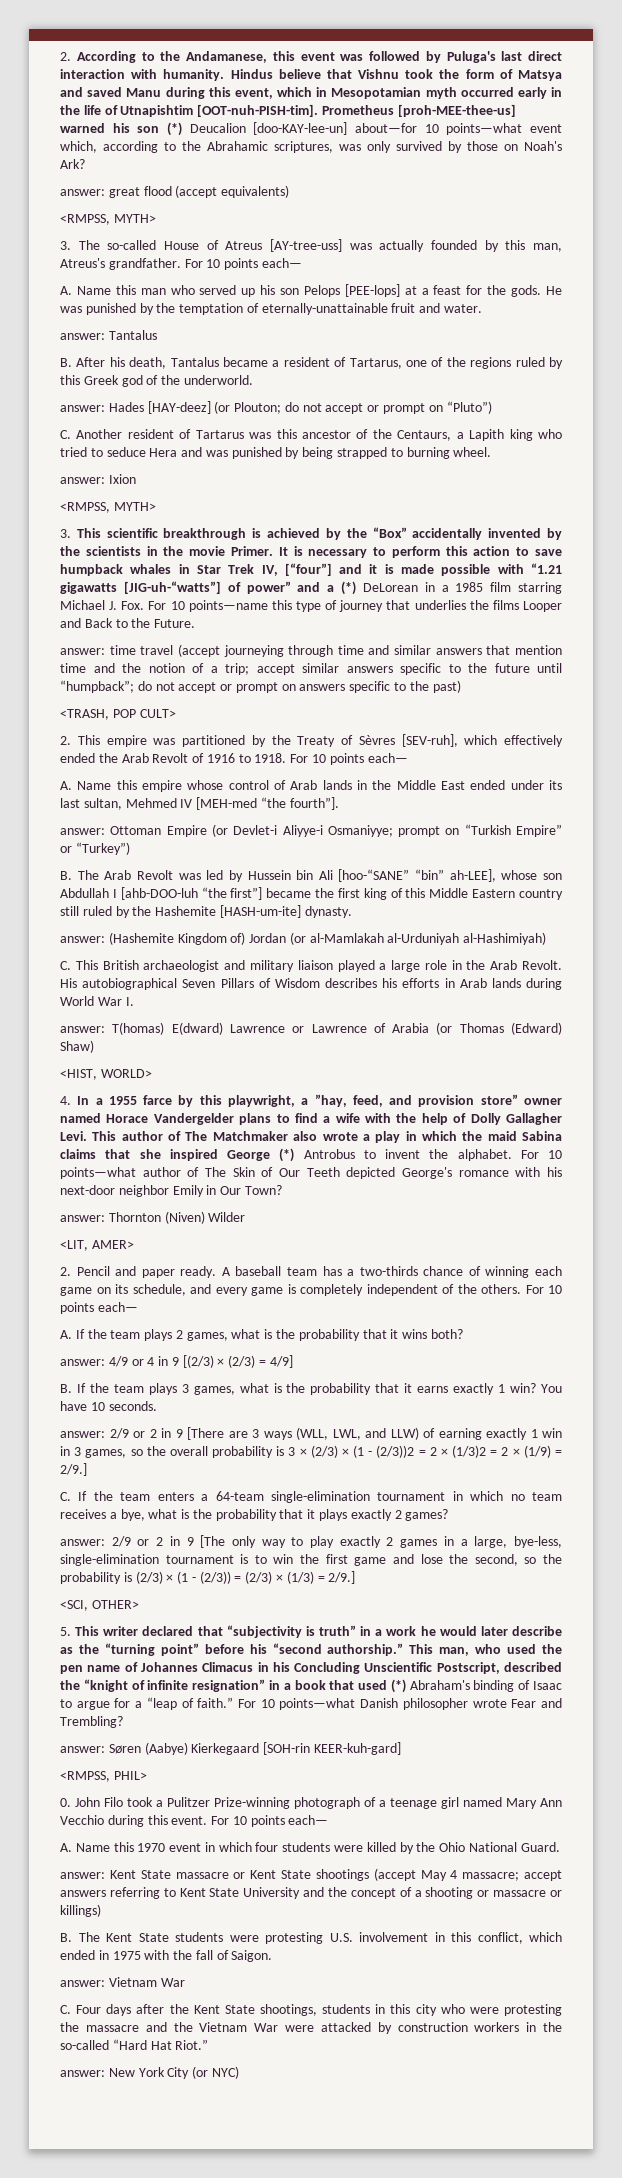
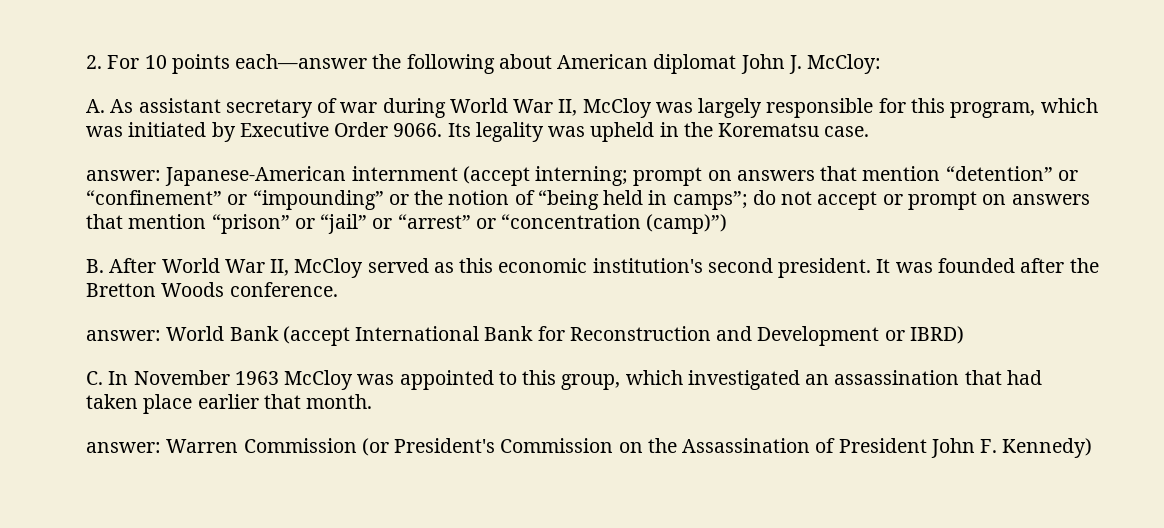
- 2. According to the Andamanese, this event was followed by Puluga's last direct interaction with humanity. Hindus believe that Vishnu took the form of Matsya and saved Manu during this event, which in Mesopotamian myth occurred early in the life of Utnapishtim [OOT-nuh-PISH-tim]. Prometheus [proh-MEE-thee-us] warned his son (*) Deucalion [doo-KAY-lee-un] about—for 10 points—what event which, according to the Abrahamic scriptures, was only survived by those on Noah's Ark?
- answer: great flood (accept equivalents)
- <RMPSS, MYTH>
- 3. The so-called House of Atreus [AY-tree-uss] was actually founded by this man, Atreus's grandfather. For 10 points each—
- A. Name this man who served up his son Pelops [PEE-lops] at a feast for the gods. He was punished by the temptation of eternally-unattainable fruit and water.
- answer: Tantalus
- B. After his death, Tantalus became a resident of Tartarus, one of the regions ruled by this Greek god of the underworld.
- answer: Hades [HAY-deez] (or Plouton; do not accept or prompt on “Pluto”)
- C. Another resident of Tartarus was this ancestor of the Centaurs, a Lapith king who tried to seduce Hera and was punished by being strapped to burning wheel.
- answer: Ixion
- <RMPSS, MYTH>
- 3. This scientific breakthrough is achieved by the “Box” accidentally invented by the scientists in the movie Primer. It is necessary to perform this action to save humpback whales in Star Trek IV, [“four”] and it is made possible with “1.21 gigawatts [JIG-uh-“watts”] of power” and a (*) DeLorean in a 1985 film starring Michael J. Fox. For 10 points—name this type of journey that underlies the films Looper and Back to the Future.
- answer: time travel (accept journeying through time and similar answers that mention time and the notion of a trip; accept similar answers specific to the future until “humpback”; do not accept or prompt on answers specific to the past)
- <TRASH, POP CULT>
- 2. This empire was partitioned by the Treaty of Sèvres [SEV-ruh], which effectively ended the Arab Revolt of 1916 to 1918. For 10 points each—
- A. Name this empire whose control of Arab lands in the Middle East ended under its last sultan, Mehmed IV [MEH-med “the fourth”].
- answer: Ottoman Empire (or Devlet-i Aliyye-i Osmaniyye; prompt on “Turkish Empire” or “Turkey”)
- B. The Arab Revolt was led by Hussein bin Ali [hoo-“SANE” “bin” ah-LEE], whose son Abdullah I [ahb-DOO-luh “the first”] became the first king of this Middle Eastern country still ruled by the Hashemite [HASH-um-ite] dynasty.
- answer: (Hashemite Kingdom of) Jordan (or al-Mamlakah al-Urduniyah al-Hashimiyah)
- C. This British archaeologist and military liaison played a large role in the Arab Revolt. His autobiographical Seven Pillars of Wisdom describes his efforts in Arab lands during World War I.
- answer: T(homas) E(dward) Lawrence or Lawrence of Arabia (or Thomas (Edward) Shaw)
- <HIST, WORLD>
- 4. In a 1955 farce by this playwright, a ”hay, feed, and provision store” owner named Horace Vandergelder plans to find a wife with the help of Dolly Gallagher Levi. This author of The Matchmaker also wrote a play in which the maid Sabina claims that she inspired George (*) Antrobus to invent the alphabet. For 10 points—what author of The Skin of Our Teeth depicted George's romance with his next-door neighbor Emily in Our Town?
- answer: Thornton (Niven) Wilder
- <LIT, AMER>
- 2. Pencil and paper ready. A baseball team has a two-thirds chance of winning each game on its schedule, and every game is completely independent of the others. For 10 points each—
- A. If the team plays 2 games, what is the probability that it wins both?
- answer: 4/9 or 4 in 9 [(2/3) × (2/3) = 4/9]
- B. If the team plays 3 games, what is the probability that it earns exactly 1 win? You have 10 seconds.
- answer: 2/9 or 2 in 9 [There are 3 ways (WLL, LWL, and LLW) of earning exactly 1 win in 3 games, so the overall probability is 3 × (2/3) × (1 - (2/3))2 = 2 × (1/3)2 = 2 × (1/9) = 2/9.]
- C. If the team enters a 64-team single-elimination tournament in which no team receives a bye, what is the probability that it plays exactly 2 games?
- answer: 2/9 or 2 in 9 [The only way to play exactly 2 games in a large, bye-less, single-elimination tournament is to win the first game and lose the second, so the probability is (2/3) × (1 - (2/3)) = (2/3) × (1/3) = 2/9.]
- <SCI, OTHER>
- 5. This writer declared that “subjectivity is truth” in a work he would later describe as the “turning point” before his “second authorship.” This man, who used the pen name of Johannes Climacus in his Concluding Unscientific Postscript, described the “knight of infinite resignation” in a book that used (*) Abraham's binding of Isaac to argue for a “leap of faith.” For 10 points—what Danish philosopher wrote Fear and Trembling?
- answer: Søren (Aabye) Kierkegaard [SOH-rin KEER-kuh-gard]
- <RMPSS, PHIL>
- 0. John Filo took a Pulitzer Prize-winning photograph of a teenage girl named Mary Ann Vecchio during this event. For 10 points each—
- A. Name this 1970 event in which four students were killed by the Ohio National Guard.
- answer: Kent State massacre or Kent State shootings (accept May 4 massacre; accept answers referring to Kent State University and the concept of a shooting or massacre or killings)
- B. The Kent State students were protesting U.S. involvement in this conflict, which ended in 1975 with the fall of Saigon.
- answer: Vietnam War
- C. Four days after the Kent State shootings, students in this city who were protesting the massacre and the Vietnam War were attacked by construction workers in the so-called “Hard Hat Riot.”
- answer: New York City (or NYC)
+ 2. For 10 points each—answer the following about American diplomat John J. McCloy:
+ A. As assistant secretary of war during World War II, McCloy was largely responsible for this program, which was initiated by Executive Order 9066. Its legality was upheld in the Korematsu case.
+ answer: Japanese-American internment (accept interning; prompt on answers that mention “detention” or “confinement” or “impounding” or the notion of “being held in camps”; do not accept or prompt on answers that mention “prison” or “jail” or “arrest” or “concentration (camp)”)
+ B. After World War II, McCloy served as this economic institution's second president. It was founded after the Bretton Woods conference.
+ answer: World Bank (accept International Bank for Reconstruction and Development or IBRD)
+ C. In November 1963 McCloy was appointed to this group, which investigated an assassination that had taken place earlier that month.
+ answer: Warren Commission (or President's Commission on the Assassination of President John F. Kennedy)

